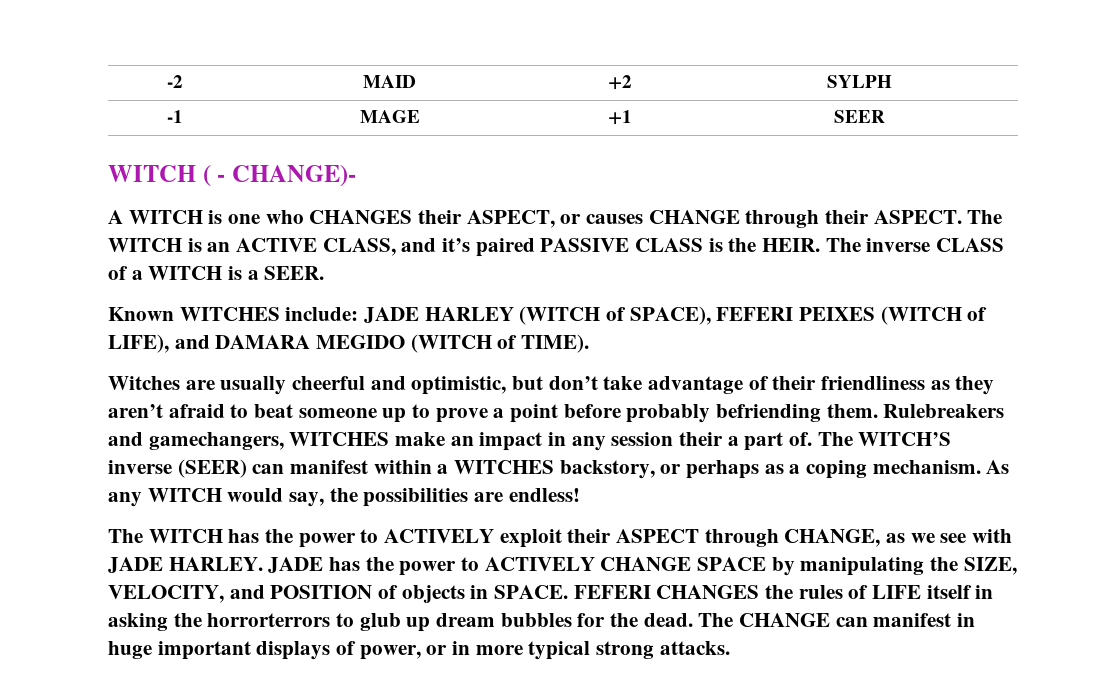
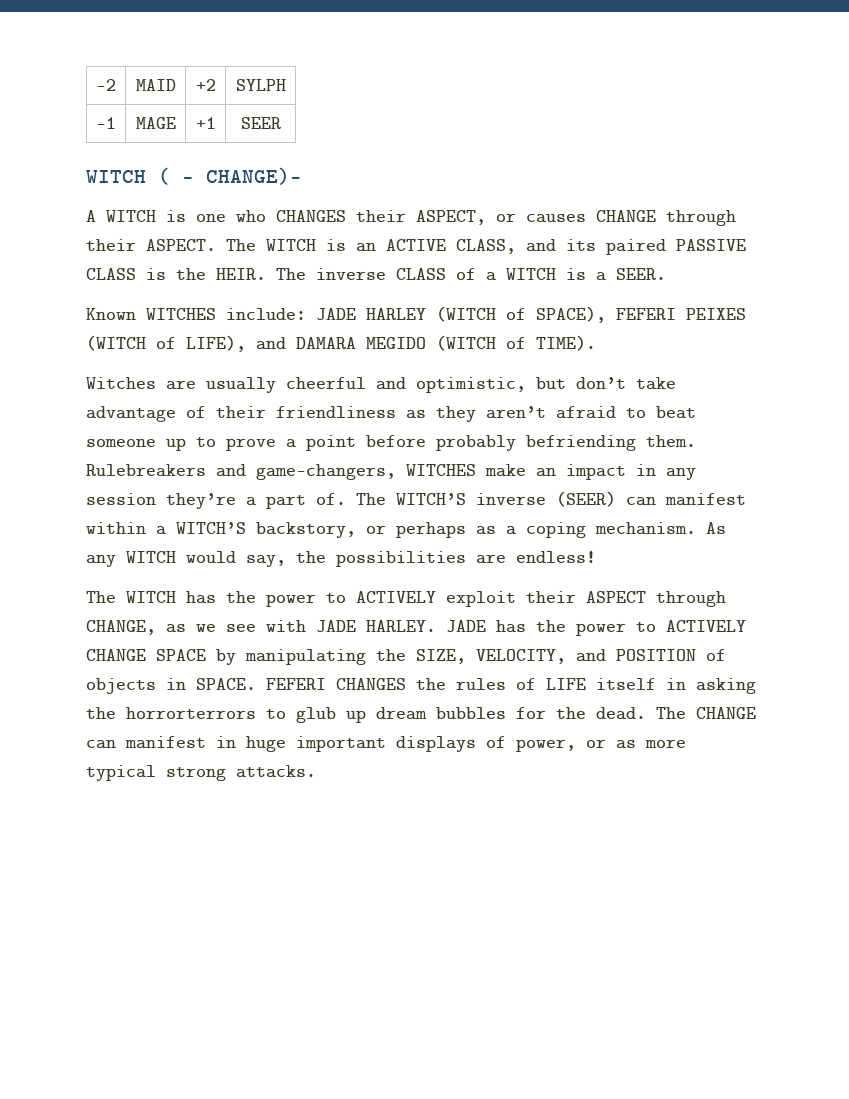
- The WITCH is an ACTIVE CLASS, and it’s paired PASSIVE CLASS is the HEIR.
+ The WITCH is an ACTIVE CLASS, and its paired PASSIVE CLASS is the HEIR.
- Rulebreakers and gamechangers, WITCHES make an impact in any session their a part of.
+ Rulebreakers and game-changers, WITCHES make an impact in any session they’re a part of.
- The WITCH’S inverse (SEER) can manifest within a WITCHES backstory, or perhaps as a coping mechanism.
+ The WITCH’S inverse (SEER) can manifest within a WITCH’S backstory, or perhaps as a coping mechanism.
- The CHANGE can manifest in huge important displays of power, or in more typical strong attacks.
+ The CHANGE can manifest in huge important displays of power, or as more typical strong attacks.

